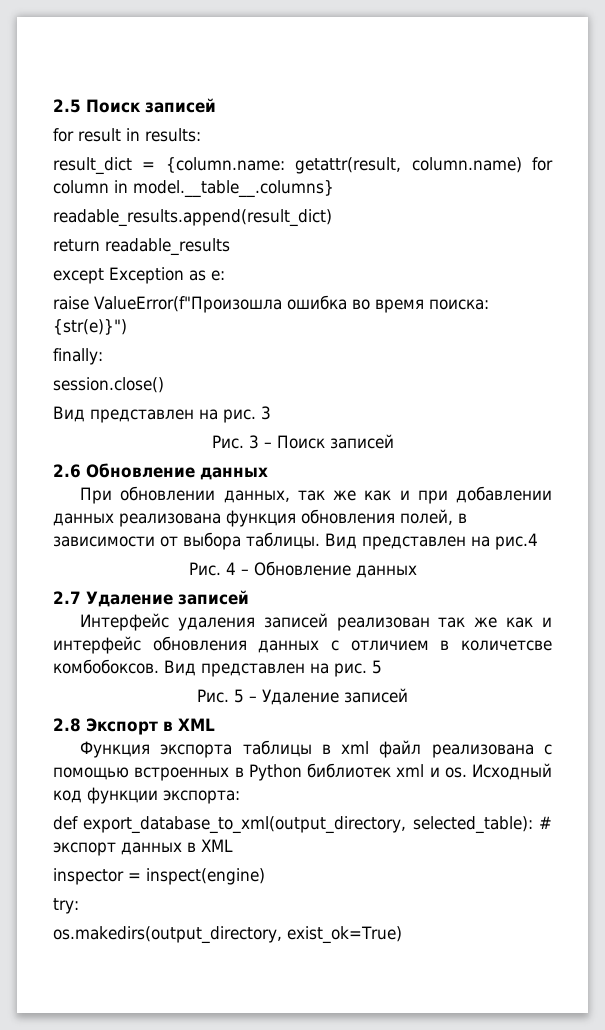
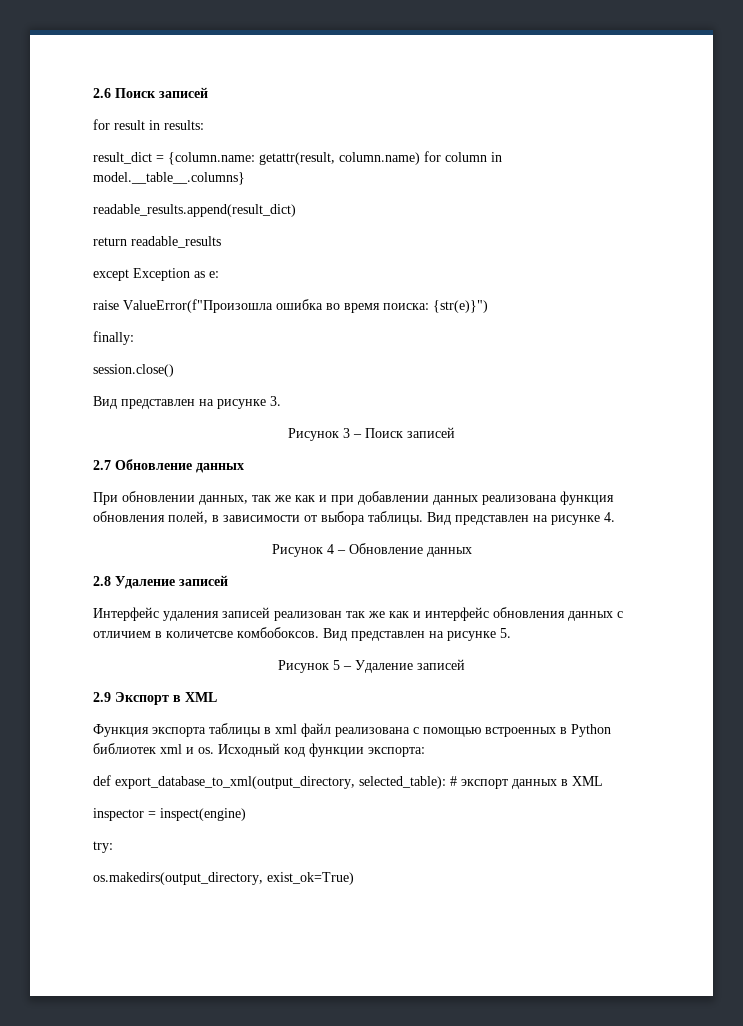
- 2.5 Поиск записей
+ 2.6 Поиск записей
- Вид представлен на рис. 3
- Рис. 3 – Поиск записей
+ Вид представлен на рисунке 3.
+ Рисунок 3 – Поиск записей
- 2.6 Обновление данных
+ 2.7 Обновление данных
- Вид представлен на рис.4
- Рис. 4 – Обновление данных
+ Вид представлен на рисунке 4.
+ Рисунок 4 – Обновление данных
- 2.7 Удаление записей
+ 2.8 Удаление записей
- Вид представлен на рис. 5
- Рис. 5 – Удаление записей
+ Вид представлен на рисунке 5.
+ Рисунок 5 – Удаление записей
- 2.8 Экспорт в XML
+ 2.9 Экспорт в XML

